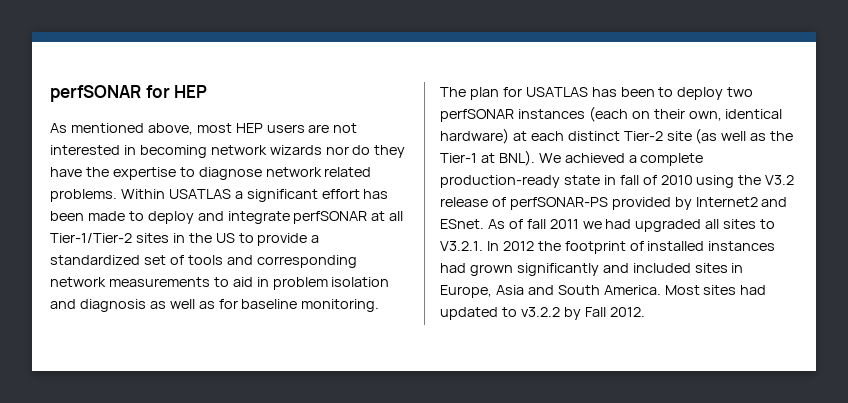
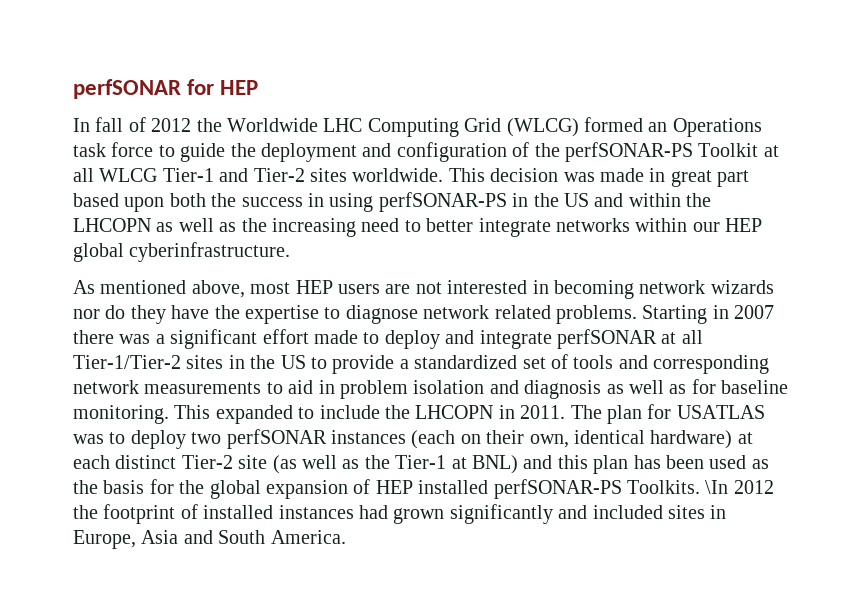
+ In fall of 2012 the Worldwide LHC Computing Grid (WLCG) formed an Operations task force to guide the deployment and configuration of the perfSONAR-PS Toolkit at all WLCG Tier-1 and Tier-2 sites worldwide. This decision was made in great part based upon both the success in using perfSONAR-PS in the US and within the LHCOPN as well as the increasing need to better integrate networks within our HEP global cyberinfrastructure.
- Within USATLAS a significant effort has been made to deploy and integrate perfSONAR at all Tier-1/Tier-2 sites in the US to provide a standardized set of tools and corresponding network measurements to aid in problem isolation and diagnosis as well as for baseline monitoring.
+ Starting in 2007 there was a significant effort made to deploy and integrate perfSONAR at all Tier-1/Tier-2 sites in the US to provide a standardized set of tools and corresponding network measurements to aid in problem isolation and diagnosis as well as for baseline monitoring.
+ This expanded to include the LHCOPN in 2011.
- The plan for USATLAS has been to deploy two perfSONAR instances (each on their own, identical hardware) at each distinct Tier-2 site (as well as the Tier-1 at BNL). We achieved a complete production-ready state in fall of 2010 using the V3.2 release of perfSONAR-PS provided by Internet2 and ESnet. As of fall 2011 we had upgraded all sites to V3.2.1. In 2012 the footprint of installed instances had grown significantly and included sites in Europe, Asia and South America. Most sites had updated to v3.2.2 by Fall 2012.
+ The plan for USATLAS was to deploy two perfSONAR instances (each on their own, identical hardware) at each distinct Tier-2 site (as well as the Tier-1 at BNL) and this plan has been used as the basis for the global expansion of HEP installed perfSONAR-PS Toolkits. \In 2012 the footprint of installed instances had grown significantly and included sites in Europe, Asia and South America.

